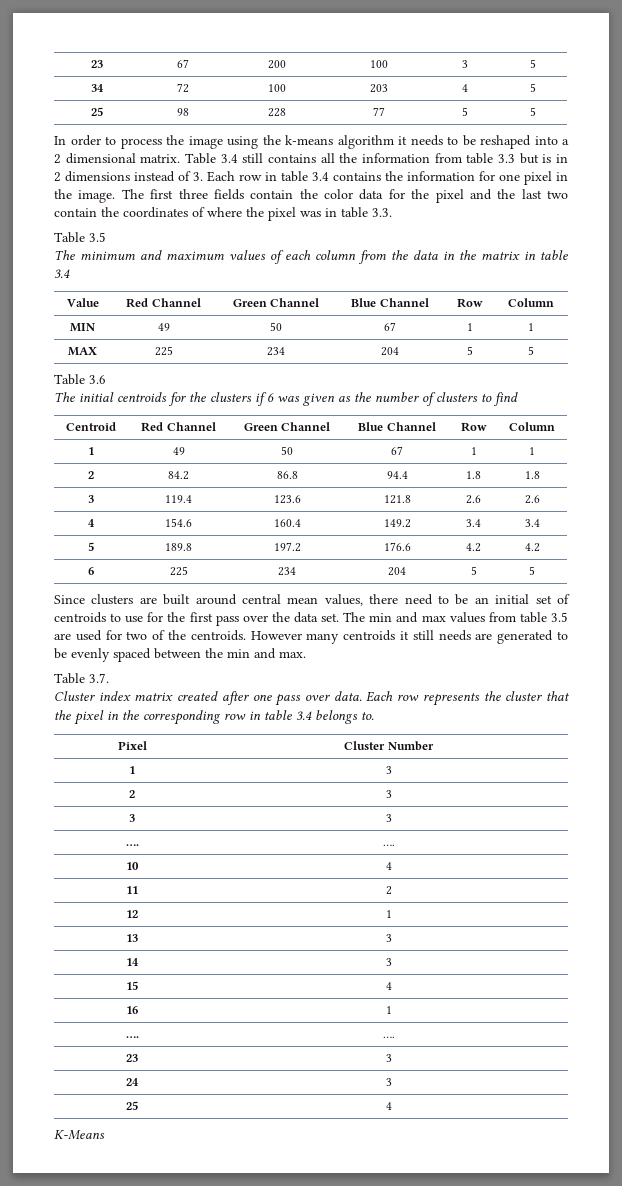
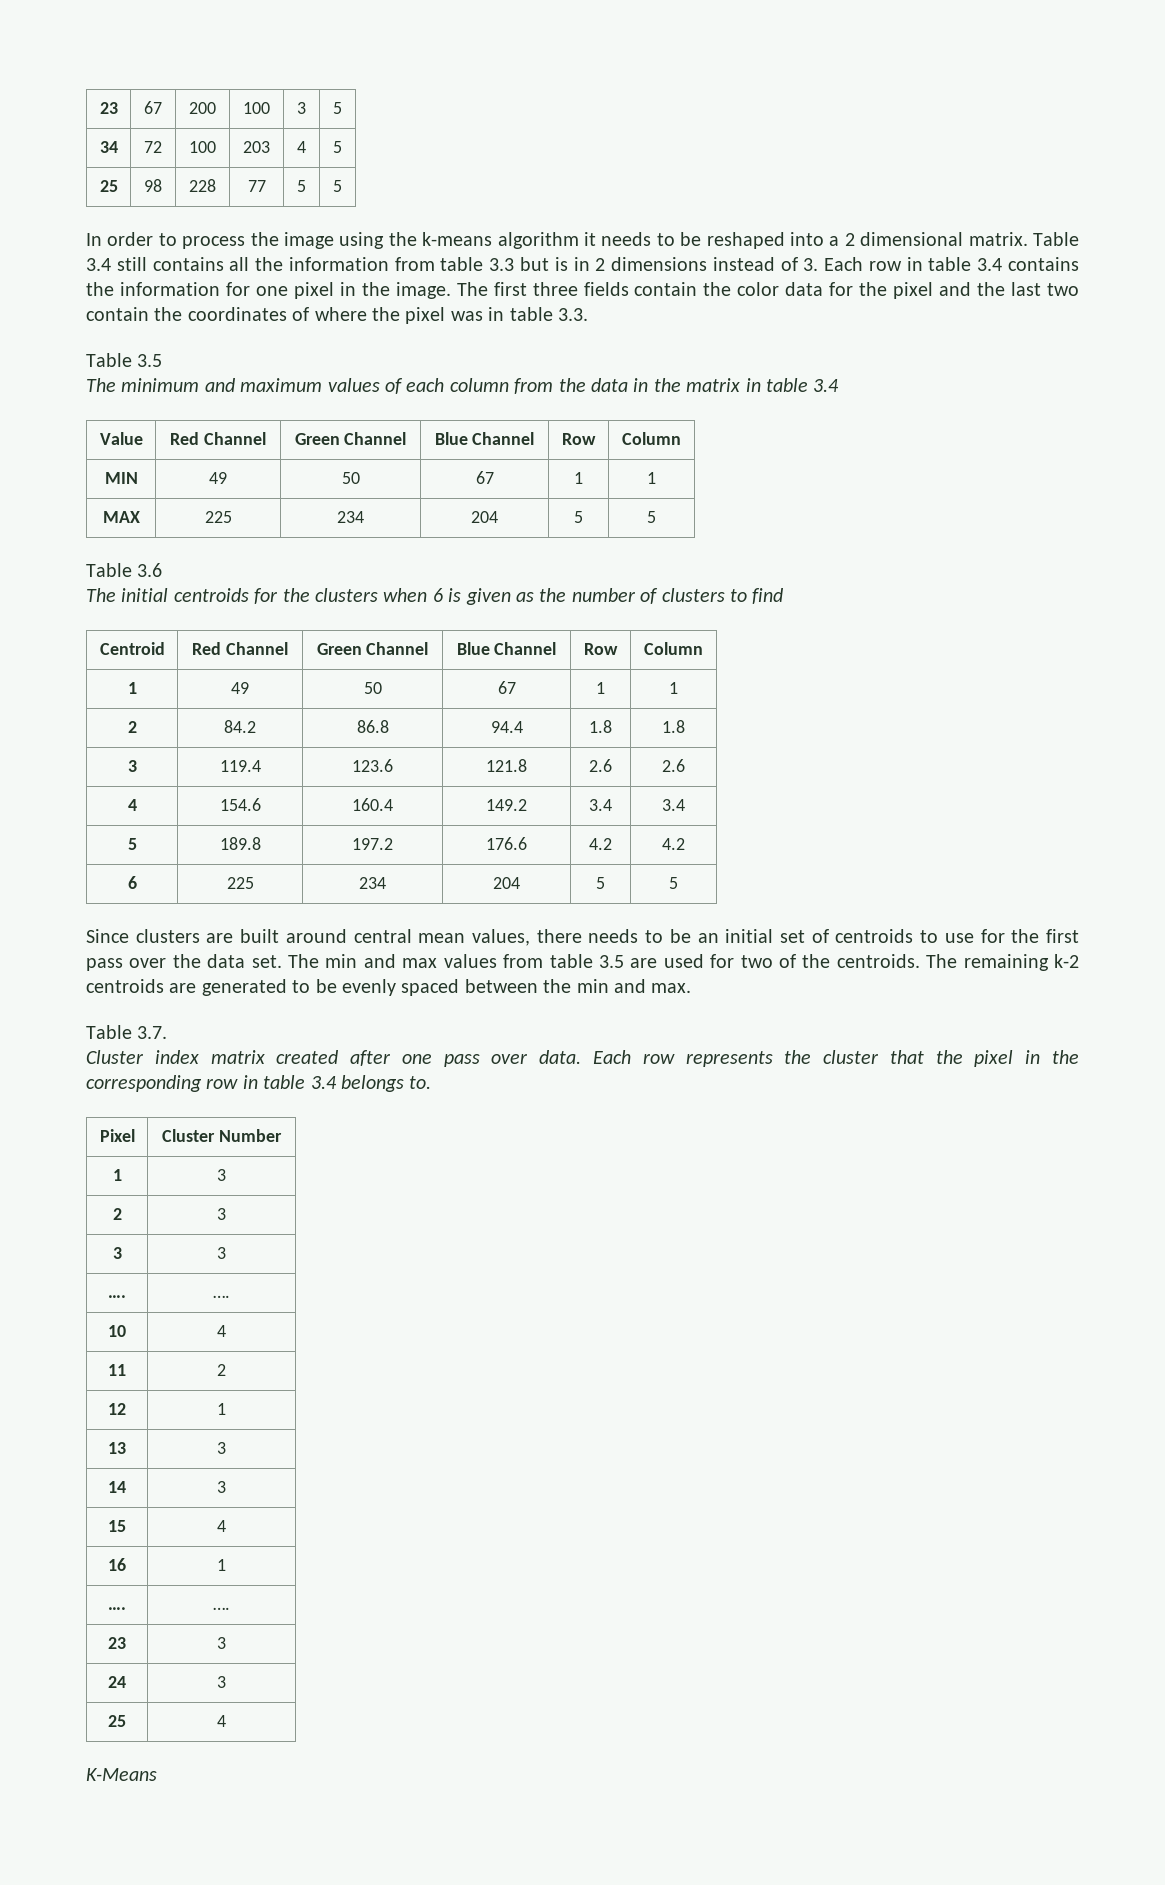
- The initial centroids for the clusters if 6 was given as the number of clusters to find
+ The initial centroids for the clusters when 6 is given as the number of clusters to find
- Since clusters are built around central mean values, there need to be an initial set of centroids to use for the first pass over the data set.
+ Since clusters are built around central mean values, there needs to be an initial set of centroids to use for the first pass over the data set.
- However many centroids it still needs are generated to be evenly spaced between the min and max.
+ The remaining k-2 centroids are generated to be evenly spaced between the min and max.

